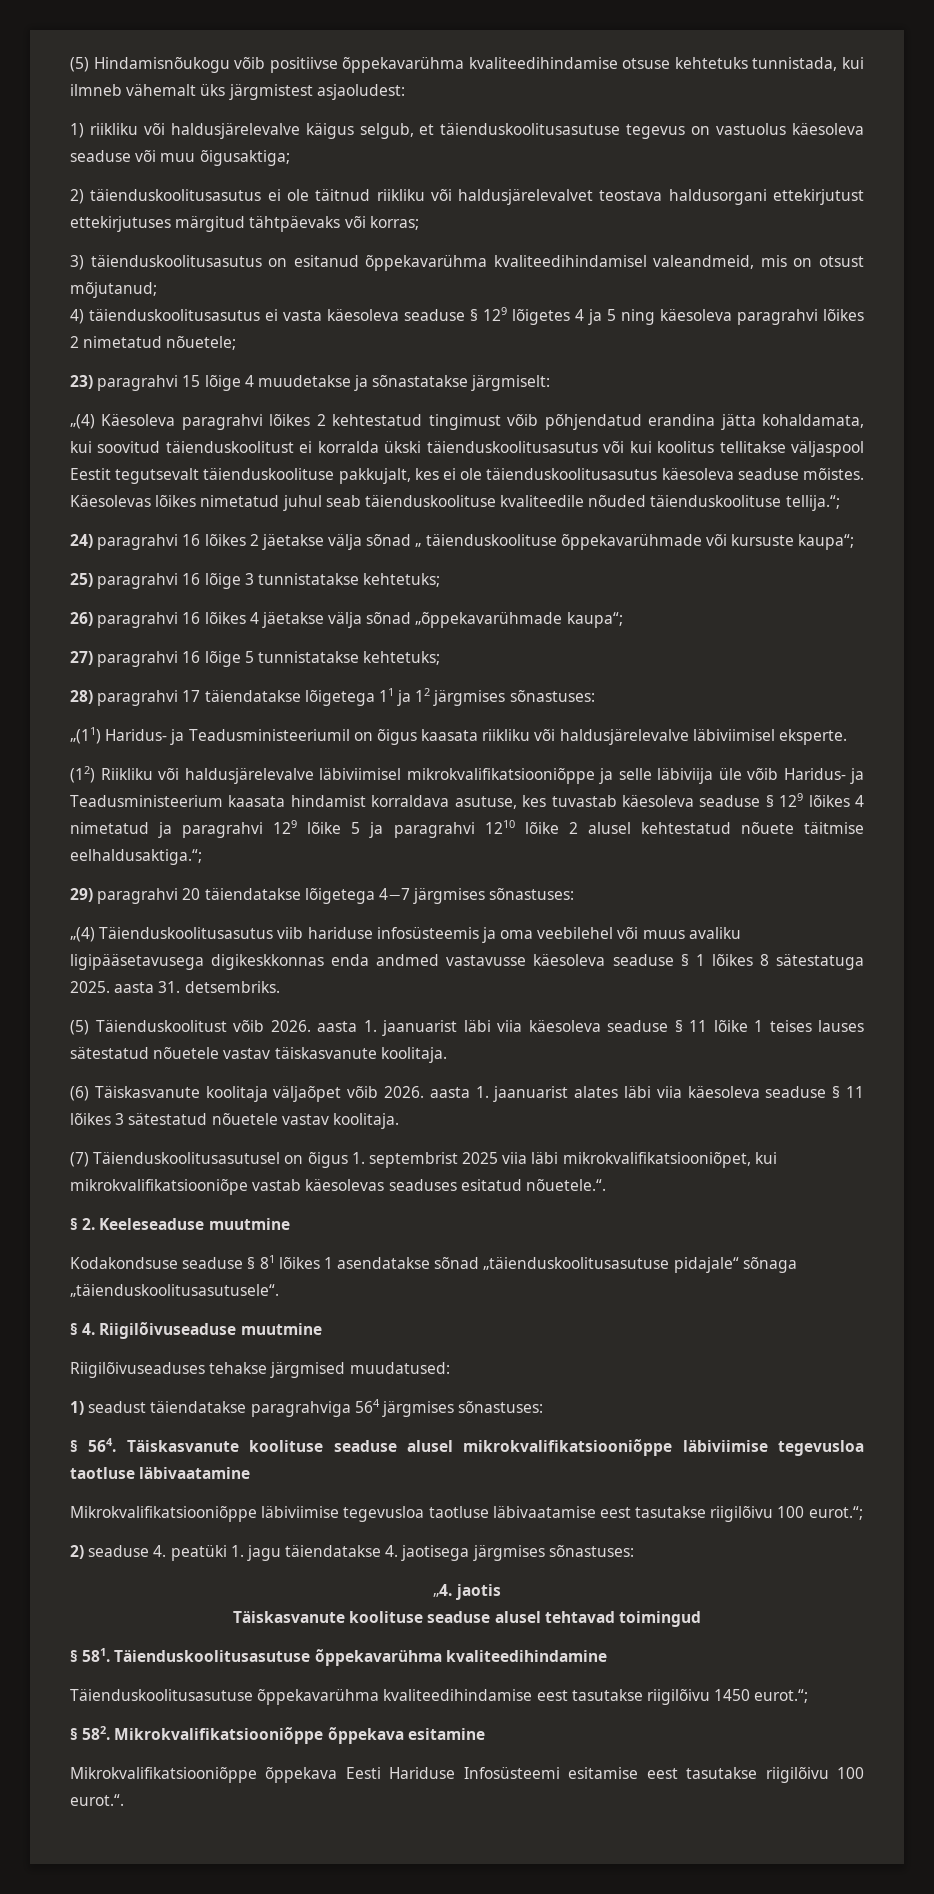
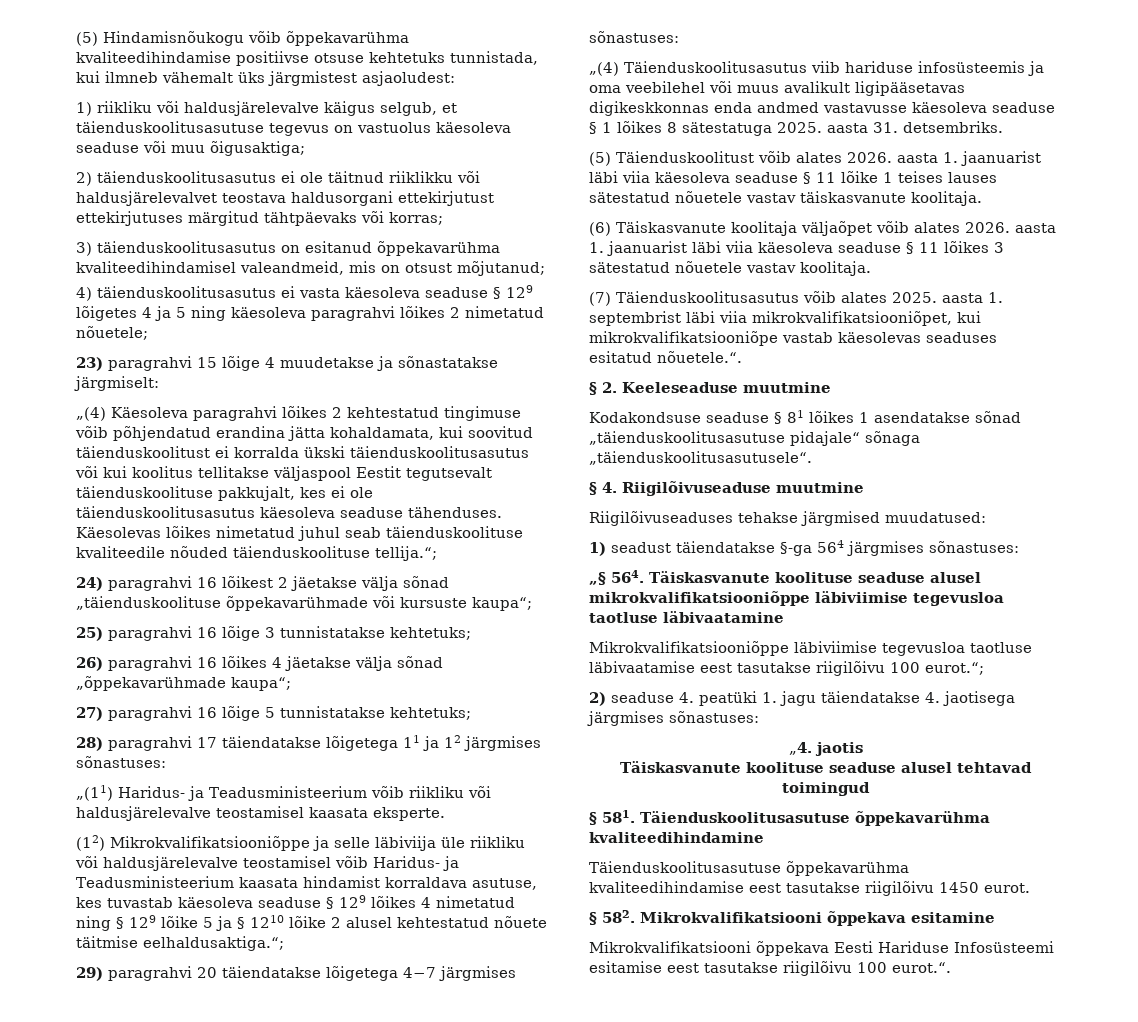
- (5) Hindamisnõukogu võib positiivse õppekavarühma kvaliteedihindamise otsuse kehtetuks tunnistada, kui ilmneb vähemalt üks järgmistest asjaoludest:
+ (5) Hindamisnõukogu võib õppekavarühma kvaliteedihindamise positiivse otsuse kehtetuks tunnistada, kui ilmneb vähemalt üks järgmistest asjaoludest:
- 2) täienduskoolitusasutus ei ole täitnud riikliku või haldusjärelevalvet teostava haldusorgani ettekirjutust ettekirjutuses märgitud tähtpäevaks või korras;
+ 2) täienduskoolitusasutus ei ole täitnud riiklikku või haldusjärelevalvet teostava haldusorgani ettekirjutust ettekirjutuses märgitud tähtpäevaks või korras;
- „(4) Käesoleva paragrahvi lõikes 2 kehtestatud tingimust võib põhjendatud erandina jätta kohaldamata, kui soovitud täienduskoolitust ei korralda ükski täienduskoolitusasutus või kui koolitus tellitakse väljaspool Eestit tegutsevalt täienduskoolituse pakkujalt, kes ei ole täienduskoolitusasutus käesoleva seaduse mõistes.
+ „(4) Käesoleva paragrahvi lõikes 2 kehtestatud tingimuse võib põhjendatud erandina jätta kohaldamata, kui soovitud täienduskoolitust ei korralda ükski täienduskoolitusasutus või kui koolitus tellitakse väljaspool Eestit tegutsevalt täienduskoolituse pakkujalt, kes ei ole täienduskoolitusasutus käesoleva seaduse tähenduses.
- 24) paragrahvi 16 lõikes 2 jäetakse välja sõnad „ täienduskoolituse õppekavarühmade või kursuste kaupa“;
+ 24) paragrahvi 16 lõikest 2 jäetakse välja sõnad „täienduskoolituse õppekavarühmade või kursuste kaupa“;
- „(11) Haridus- ja Teadusministeeriumil on õigus kaasata riikliku või haldusjärelevalve läbiviimisel eksperte.
+ „(11) Haridus- ja Teadusministeerium võib riikliku või haldusjärelevalve teostamisel kaasata eksperte.
- (12) Riikliku või haldusjärelevalve läbiviimisel mikrokvalifikatsiooniõppe ja selle läbiviija üle võib Haridus- ja Teadusministeerium kaasata hindamist korraldava asutuse, kes tuvastab käesoleva seaduse § 129 lõikes 4 nimetatud ja paragrahvi 129 lõike 5 ja paragrahvi 1210 lõike 2 alusel kehtestatud nõuete täitmise eelhaldusaktiga.“;
+ (12) Mikrokvalifikatsiooniõppe ja selle läbiviija üle riikliku või haldusjärelevalve teostamisel võib Haridus- ja Teadusministeerium kaasata hindamist korraldava asutuse, kes tuvastab käesoleva seaduse § 129 lõikes 4 nimetatud ning § 129 lõike 5 ja § 1210 lõike 2 alusel kehtestatud nõuete täitmise eelhaldusaktiga.“;
- „(4) Täienduskoolitusasutus viib hariduse infosüsteemis ja oma veebilehel või muus avaliku ligipääsetavusega digikeskkonnas enda andmed vastavusse käesoleva seaduse § 1 lõikes 8 sätestatuga 2025. aasta 31. detsembriks.
+ „(4) Täienduskoolitusasutus viib hariduse infosüsteemis ja oma veebilehel või muus avalikult ligipääsetavas digikeskkonnas enda andmed vastavusse käesoleva seaduse § 1 lõikes 8 sätestatuga 2025. aasta 31. detsembriks.
- (5) Täienduskoolitust võib 2026. aasta 1. jaanuarist läbi viia käesoleva seaduse § 11 lõike 1 teises lauses sätestatud nõuetele vastav täiskasvanute koolitaja.
+ (5) Täienduskoolitust võib alates 2026. aasta 1. jaanuarist läbi viia käesoleva seaduse § 11 lõike 1 teises lauses sätestatud nõuetele vastav täiskasvanute koolitaja.
- (6) Täiskasvanute koolitaja väljaõpet võib 2026. aasta 1. jaanuarist alates läbi viia käesoleva seaduse § 11 lõikes 3 sätestatud nõuetele vastav koolitaja.
+ (6) Täiskasvanute koolitaja väljaõpet võib alates 2026. aasta 1. jaanuarist läbi viia käesoleva seaduse § 11 lõikes 3 sätestatud nõuetele vastav koolitaja.
- (7) Täienduskoolitusasutusel on õigus 1. septembrist 2025 viia läbi mikrokvalifikatsiooniõpet, kui mikrokvalifikatsiooniõpe vastab käesolevas seaduses esitatud nõuetele.“.
+ (7) Täienduskoolitusasutus võib alates 2025. aasta 1. septembrist läbi viia mikrokvalifikatsiooniõpet, kui mikrokvalifikatsiooniõpe vastab käesolevas seaduses esitatud nõuetele.“.
- 1) seadust täiendatakse paragrahviga 564 järgmises sõnastuses:
+ 1) seadust täiendatakse §-ga 564 järgmises sõnastuses:
- § 564. Täiskasvanute koolituse seaduse alusel mikrokvalifikatsiooniõppe läbiviimise tegevusloa taotluse läbivaatamine
+ „§ 564. Täiskasvanute koolituse seaduse alusel mikrokvalifikatsiooniõppe läbiviimise tegevusloa taotluse läbivaatamine
- Täienduskoolitusasutuse õppekavarühma kvaliteedihindamise eest tasutakse riigilõivu 1450 eurot.“;
+ Täienduskoolitusasutuse õppekavarühma kvaliteedihindamise eest tasutakse riigilõivu 1450 eurot.
- § 582. Mikrokvalifikatsiooniõppe õppekava esitamine
+ § 582. Mikrokvalifikatsiooni õppekava esitamine
- Mikrokvalifikatsiooniõppe õppekava Eesti Hariduse Infosüsteemi esitamise eest tasutakse riigilõivu 100 eurot.“.
+ Mikrokvalifikatsiooni õppekava Eesti Hariduse Infosüsteemi esitamise eest tasutakse riigilõivu 100 eurot.“.

